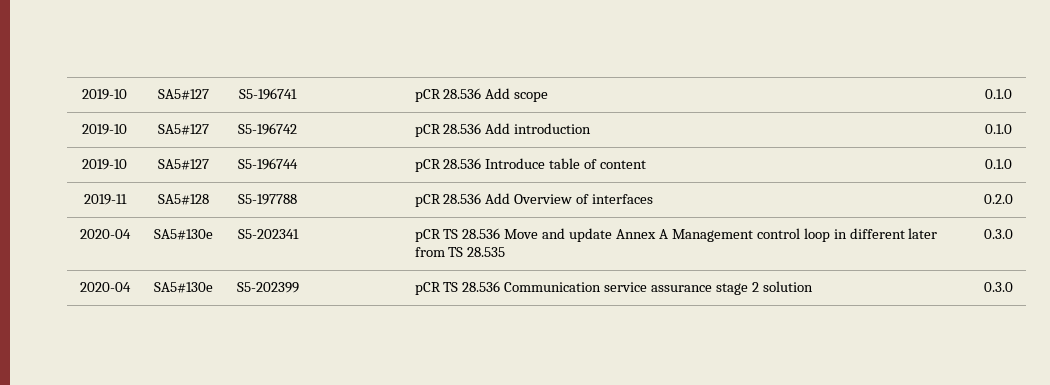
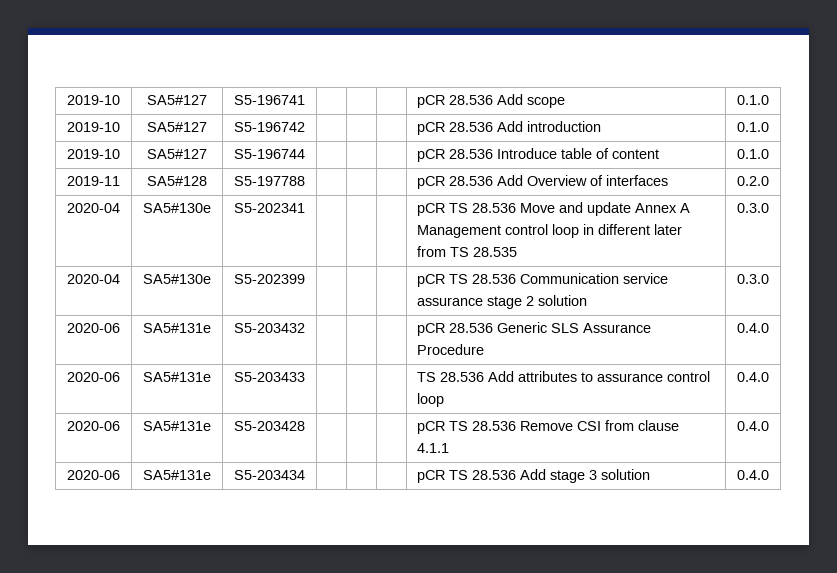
+ 2020-06 | SA5#131e | S5-203432 | | | | pCR 28.536 Generic SLS Assurance Procedure | 0.4.0
+ 2020-06 | SA5#131e | S5-203433 | | | | TS 28.536 Add attributes to assurance control loop | 0.4.0
+ 2020-06 | SA5#131e | S5-203428 | | | | pCR TS 28.536 Remove CSI from clause 4.1.1 | 0.4.0
+ 2020-06 | SA5#131e | S5-203434 | | | | pCR TS 28.536 Add stage 3 solution | 0.4.0

